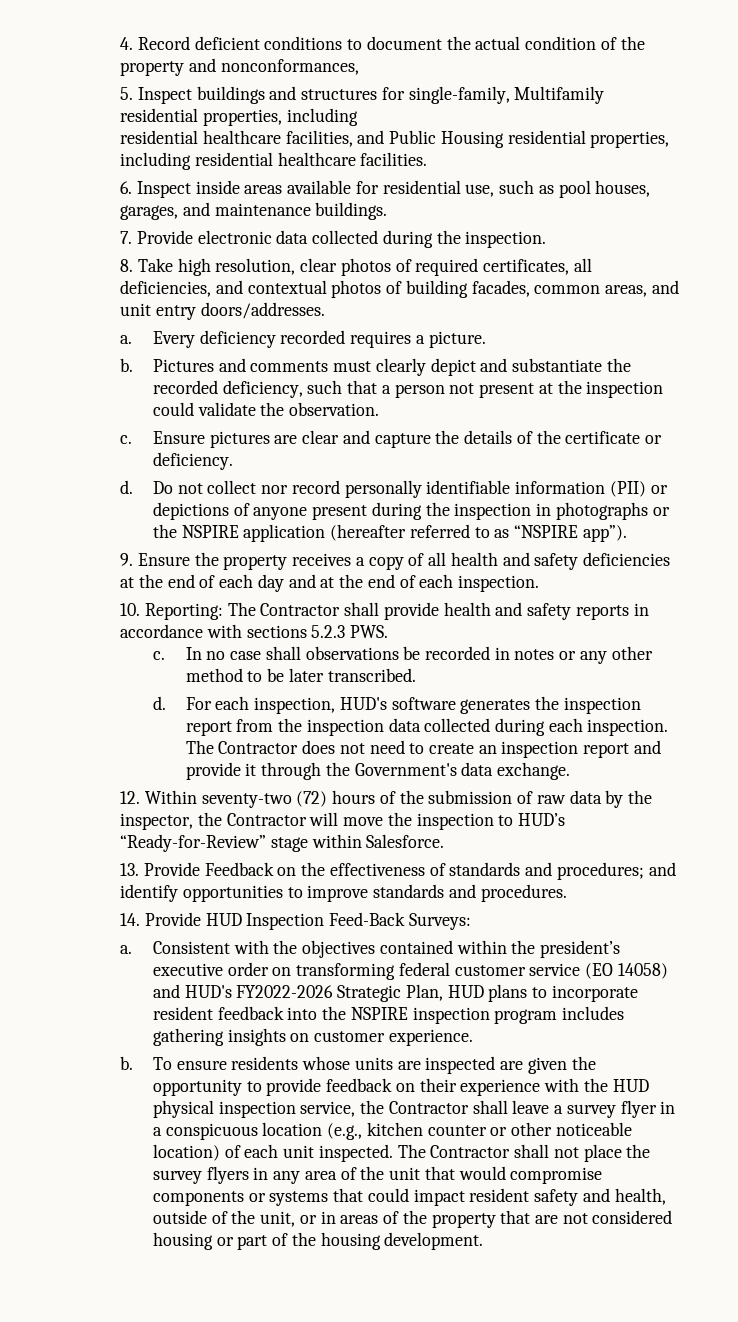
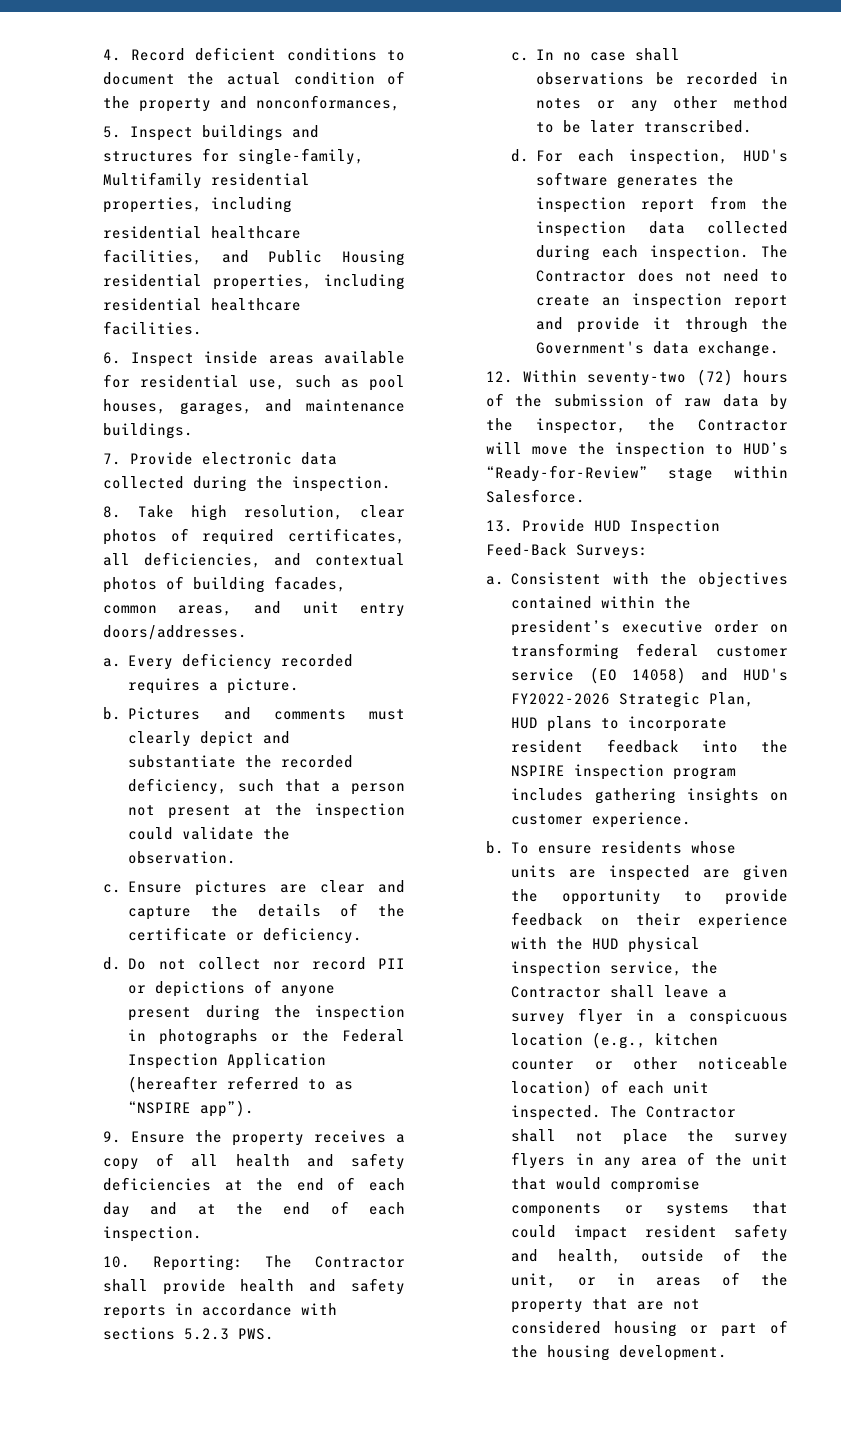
- Do not collect nor record personally identifiable information (PII) or depictions of anyone present during the inspection in photographs or the NSPIRE application (hereafter referred to as “NSPIRE app”).
+ Do not collect nor record PII or depictions of anyone present during the inspection in photographs or the Federal Inspection Application (hereafter referred to as “NSPIRE app”).
- 13. Provide Feedback on the effectiveness of standards and procedures; and identify opportunities to improve standards and procedures.
- 14. Provide HUD Inspection Feed-Back Surveys:
+ 13. Provide HUD Inspection Feed-Back Surveys:

